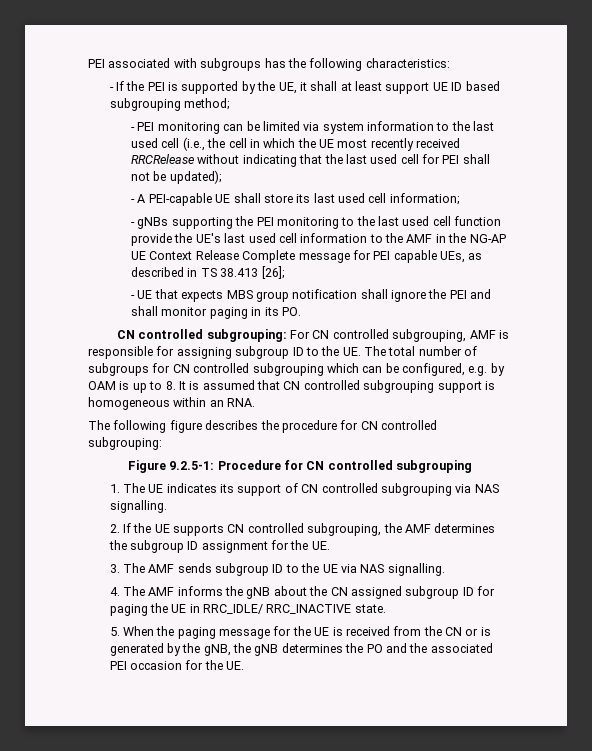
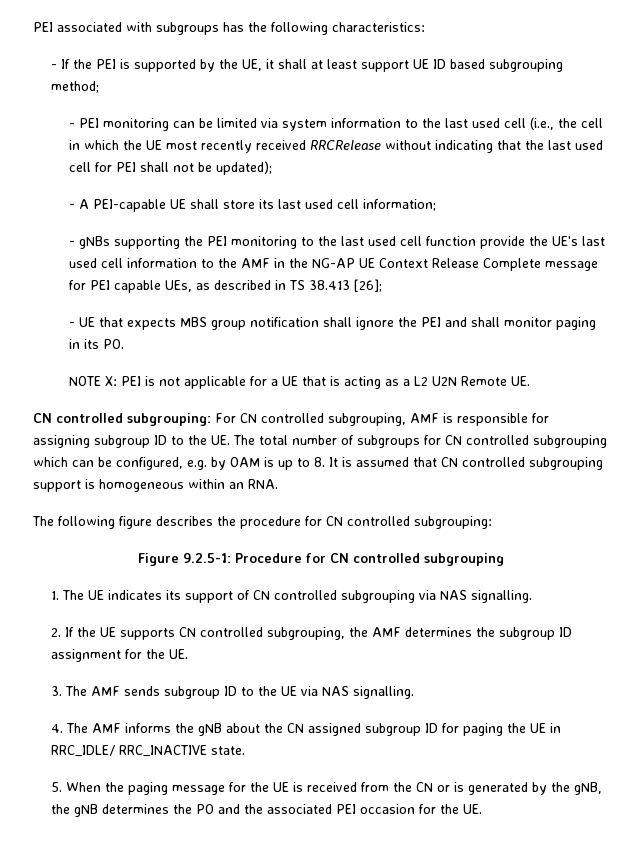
+ NOTE X: PEI is not applicable for a UE that is acting as a L2 U2N Remote UE.

